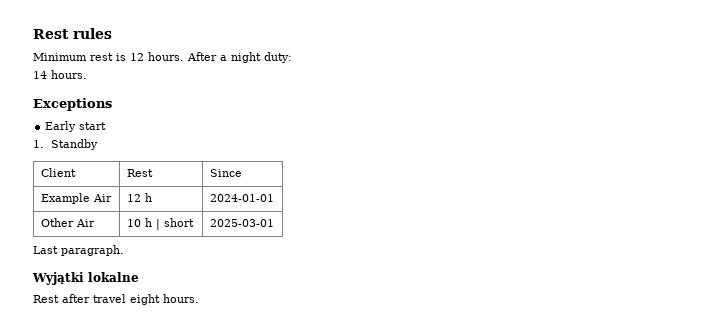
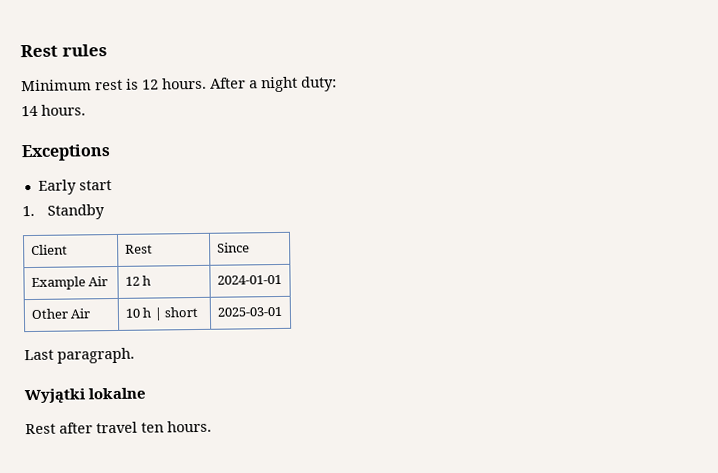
- Rest after travel eight hours.
+ Rest after travel ten hours.

